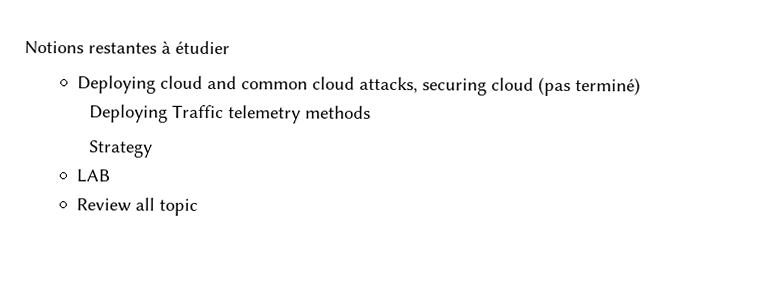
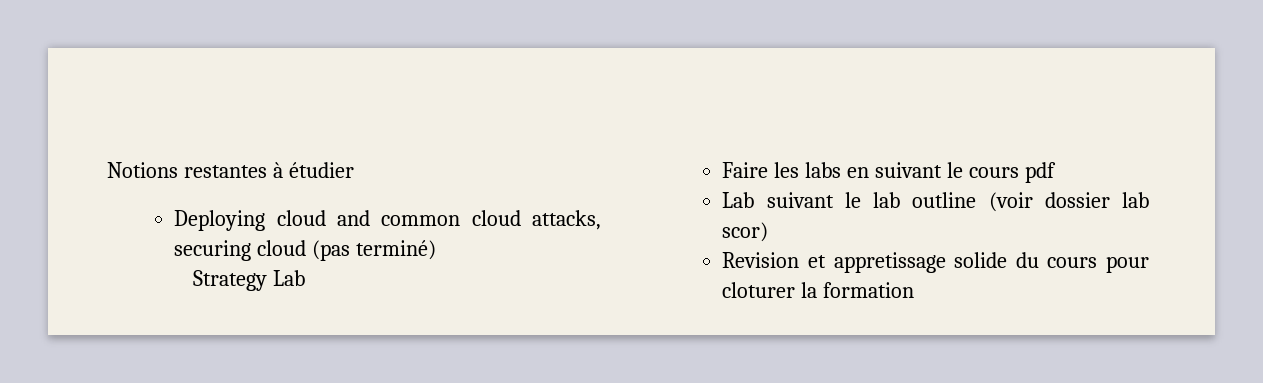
- Deploying Traffic telemetry methods
- Strategy
- LAB
- Review all topic
+ Strategy Lab
+ Faire les labs en suivant le cours pdf
+ Lab suivant le lab outline (voir dossier lab scor)
+ Revision et appretissage solide du cours pour cloturer la formation

